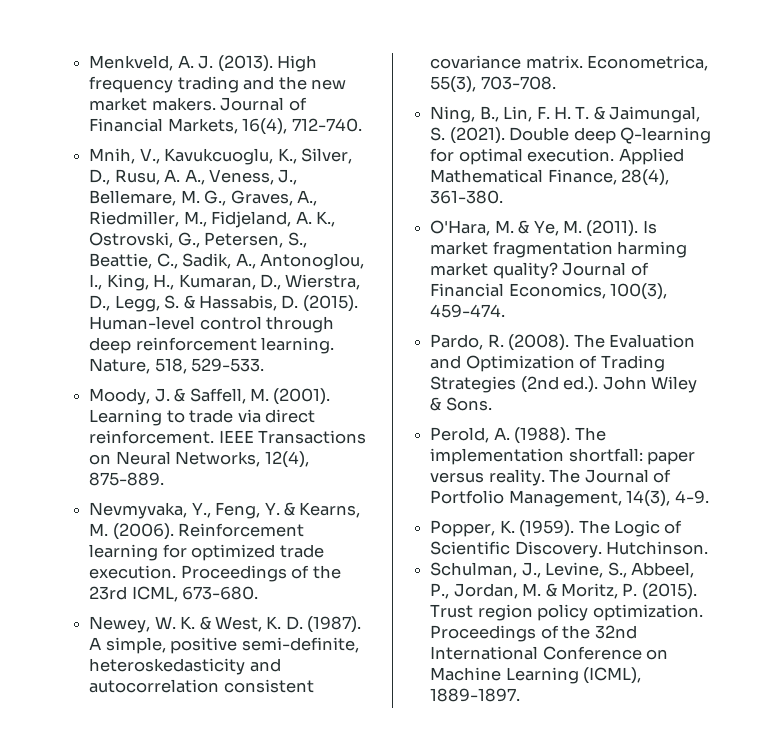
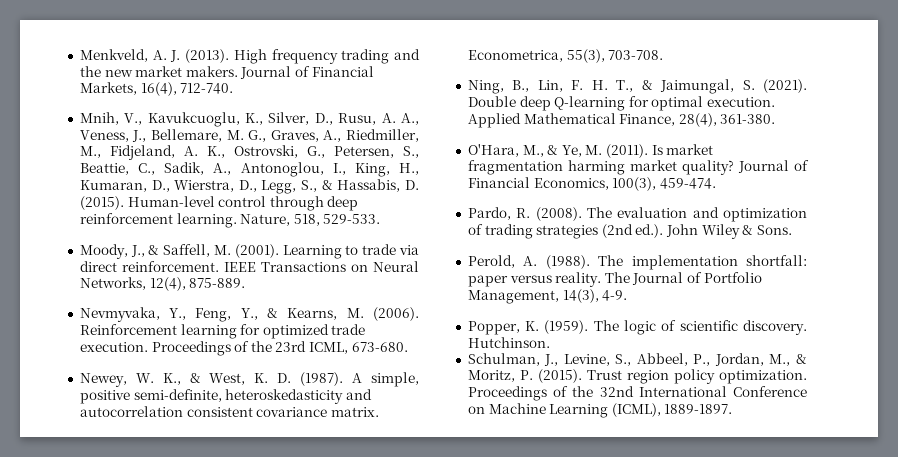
- Mnih, V., Kavukcuoglu, K., Silver, D., Rusu, A. A., Veness, J., Bellemare, M. G., Graves, A., Riedmiller, M., Fidjeland, A. K., Ostrovski, G., Petersen, S., Beattie, C., Sadik, A., Antonoglou, I., King, H., Kumaran, D., Wierstra, D., Legg, S. & Hassabis, D. (2015).
+ Mnih, V., Kavukcuoglu, K., Silver, D., Rusu, A. A., Veness, J., Bellemare, M. G., Graves, A., Riedmiller, M., Fidjeland, A. K., Ostrovski, G., Petersen, S., Beattie, C., Sadik, A., Antonoglou, I., King, H., Kumaran, D., Wierstra, D., Legg, S., & Hassabis, D. (2015).
- Moody, J. & Saffell, M. (2001).
+ Moody, J., & Saffell, M. (2001).
- Nevmyvaka, Y., Feng, Y. & Kearns, M. (2006).
+ Nevmyvaka, Y., Feng, Y., & Kearns, M. (2006).
- Newey, W. K. & West, K. D. (1987).
+ Newey, W. K., & West, K. D. (1987).
- Ning, B., Lin, F. H. T. & Jaimungal, S. (2021).
+ Ning, B., Lin, F. H. T., & Jaimungal, S. (2021).
- O'Hara, M. & Ye, M. (2011).
+ O'Hara, M., & Ye, M. (2011).
- The Evaluation and Optimization of Trading Strategies (2nd ed.). John Wiley & Sons.
+ The evaluation and optimization of trading strategies (2nd ed.). John Wiley & Sons.
- The Logic of Scientific Discovery.
+ The logic of scientific discovery.
- Schulman, J., Levine, S., Abbeel, P., Jordan, M. & Moritz, P. (2015).
+ Schulman, J., Levine, S., Abbeel, P., Jordan, M., & Moritz, P. (2015).

